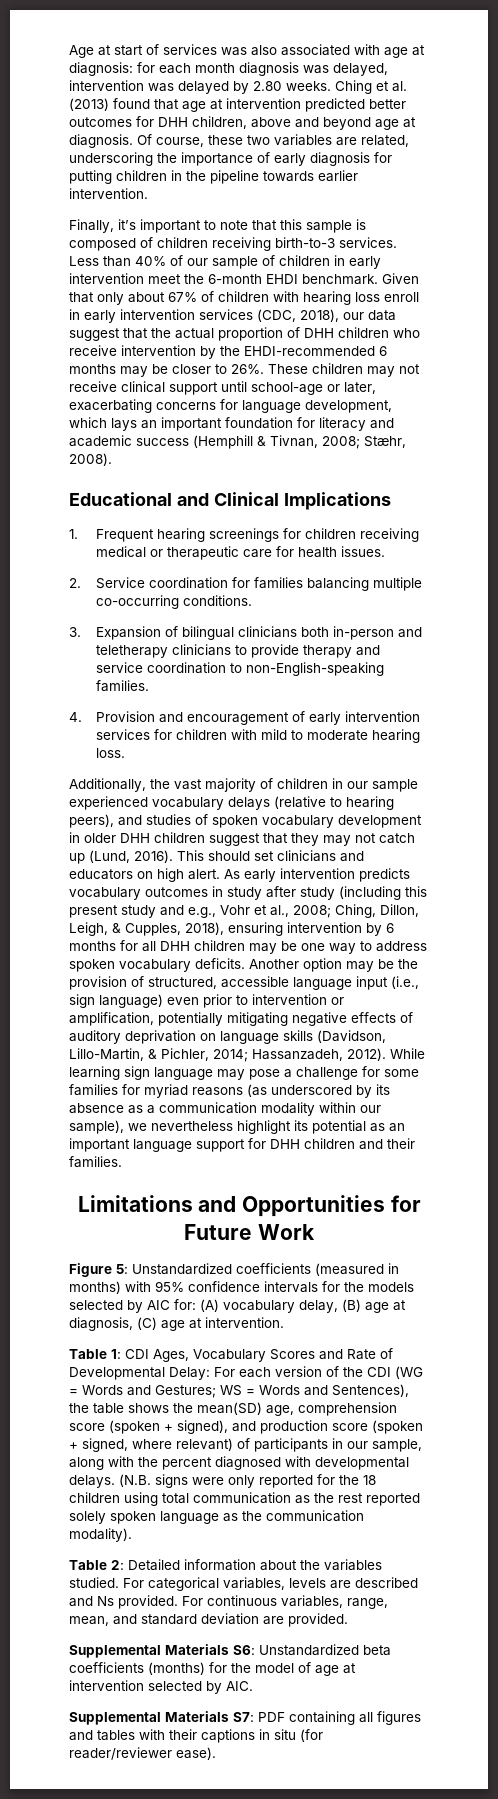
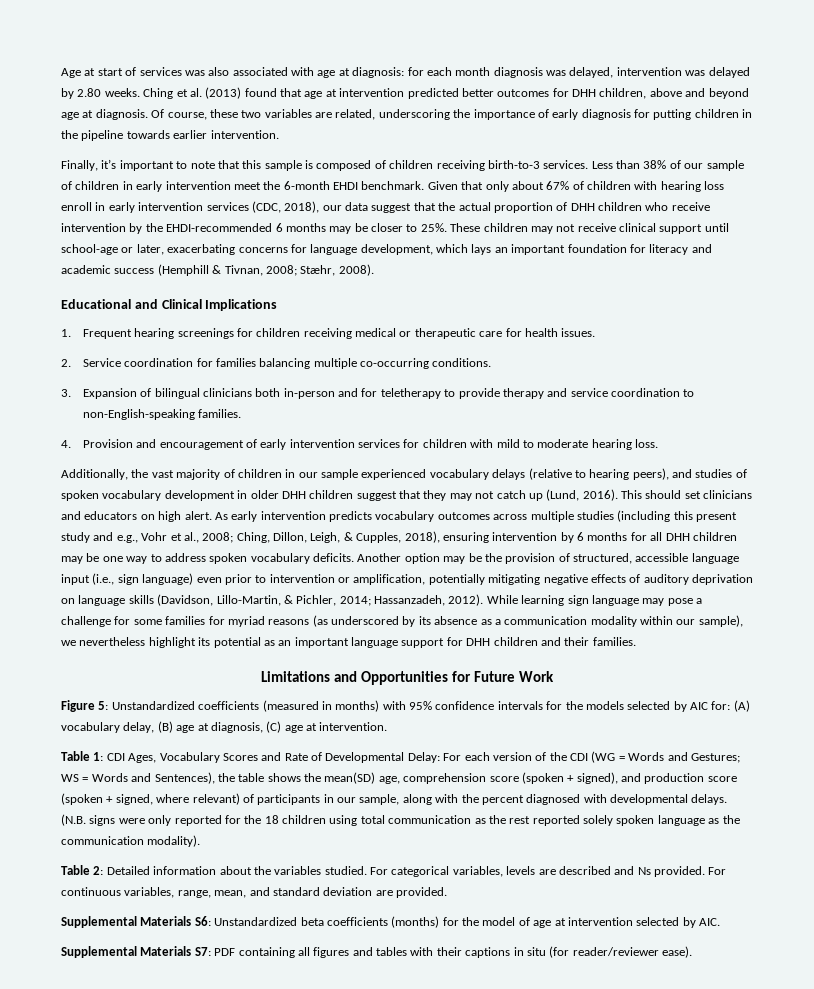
- Less than 40% of our sample of children in early intervention meet the 6-month EHDI benchmark.
+ Less than 38% of our sample of children in early intervention meet the 6-month EHDI benchmark.
- Given that only about 67% of children with hearing loss enroll in early intervention services (CDC, 2018), our data suggest that the actual proportion of DHH children who receive intervention by the EHDI-recommended 6 months may be closer to 26%.
+ Given that only about 67% of children with hearing loss enroll in early intervention services (CDC, 2018), our data suggest that the actual proportion of DHH children who receive intervention by the EHDI-recommended 6 months may be closer to 25%.
- 3. Expansion of bilingual clinicians both in-person and teletherapy clinicians to provide therapy and service coordination to non-English-speaking families.
+ 3. Expansion of bilingual clinicians both in-person and for teletherapy to provide therapy and service coordination to non-English-speaking families.
- As early intervention predicts vocabulary outcomes in study after study (including this present study and e.g., Vohr et al., 2008; Ching, Dillon, Leigh, & Cupples, 2018), ensuring intervention by 6 months for all DHH children may be one way to address spoken vocabulary deficits.
+ As early intervention predicts vocabulary outcomes across multiple studies (including this present study and e.g., Vohr et al., 2008; Ching, Dillon, Leigh, & Cupples, 2018), ensuring intervention by 6 months for all DHH children may be one way to address spoken vocabulary deficits.

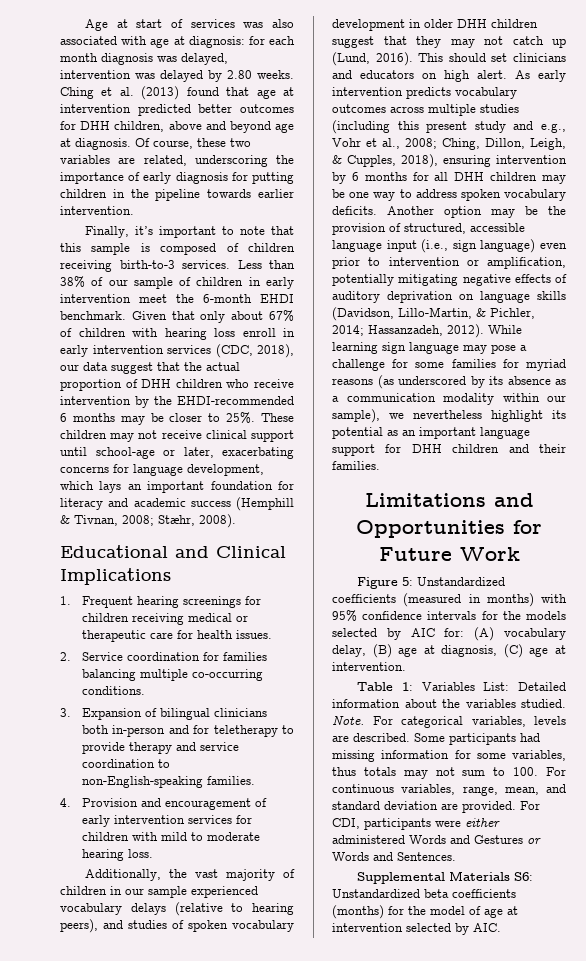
- Table 1: CDI Ages, Vocabulary Scores and Rate of Developmental Delay: For each version of the CDI (WG = Words and Gestures; WS = Words and Sentences), the table shows the mean(SD) age, comprehension score (spoken + signed), and production score (spoken + signed, where relevant) of participants in our sample, along with the percent diagnosed with developmental delays. (N.B. signs were only reported for the 18 children using total communication as the rest reported solely spoken language as the communication modality).
- Table 2: Detailed information about the variables studied.
+ Table 1: Variables List: Detailed information about the variables studied.
+ Note.
- For categorical variables, levels are described and Ns provided. For continuous variables, range, mean, and standard deviation are provided.
+ For categorical variables, levels are described. Some participants had missing information for some variables, thus totals may not sum to 100. For continuous variables, range, mean, and standard deviation are provided. For CDI, participants were either administered Words and Gestures or Words and Sentences.
- Supplemental Materials S7: PDF containing all figures and tables with their captions in situ (for reader/reviewer ease).

